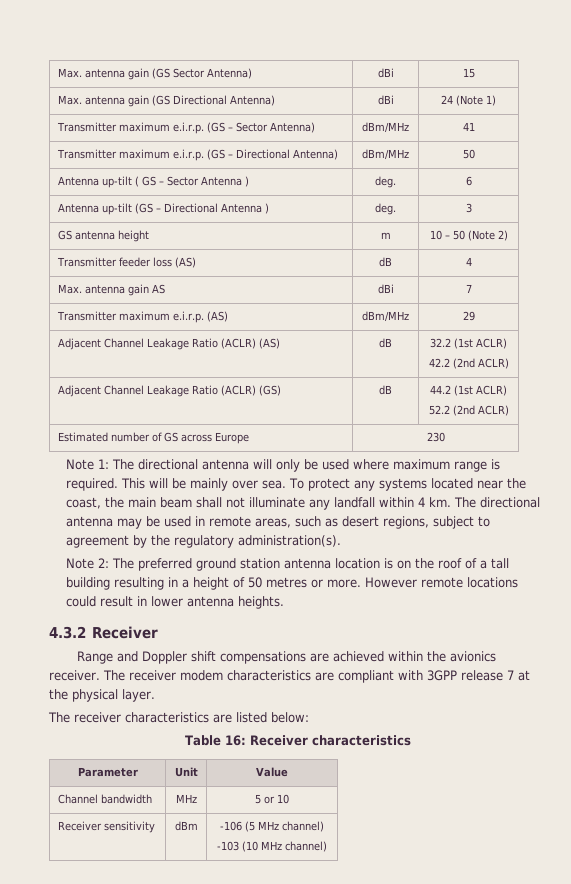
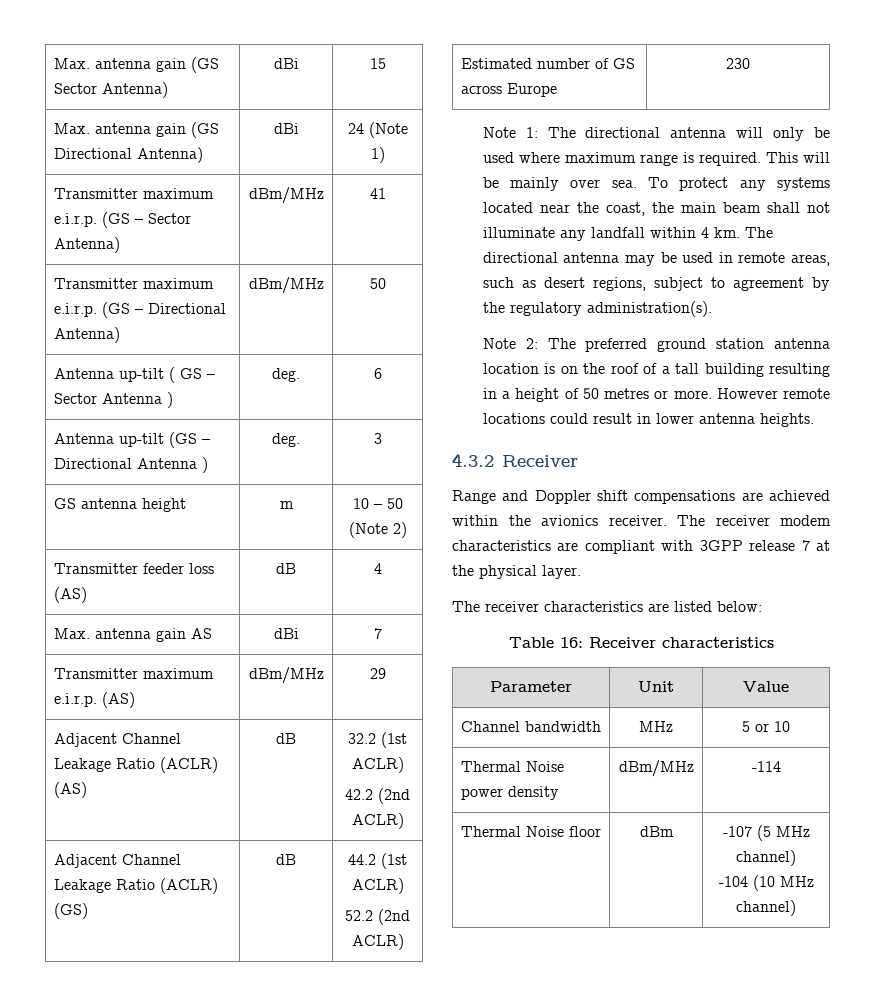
- Receiver sensitivity | dBm | -106 (5 MHz channel)
- -103 (10 MHz channel)
+ Thermal Noise power density | dBm/MHz | -114
+ Thermal Noise floor | dBm | -107 (5 MHz channel)
+ -104 (10 MHz channel)

